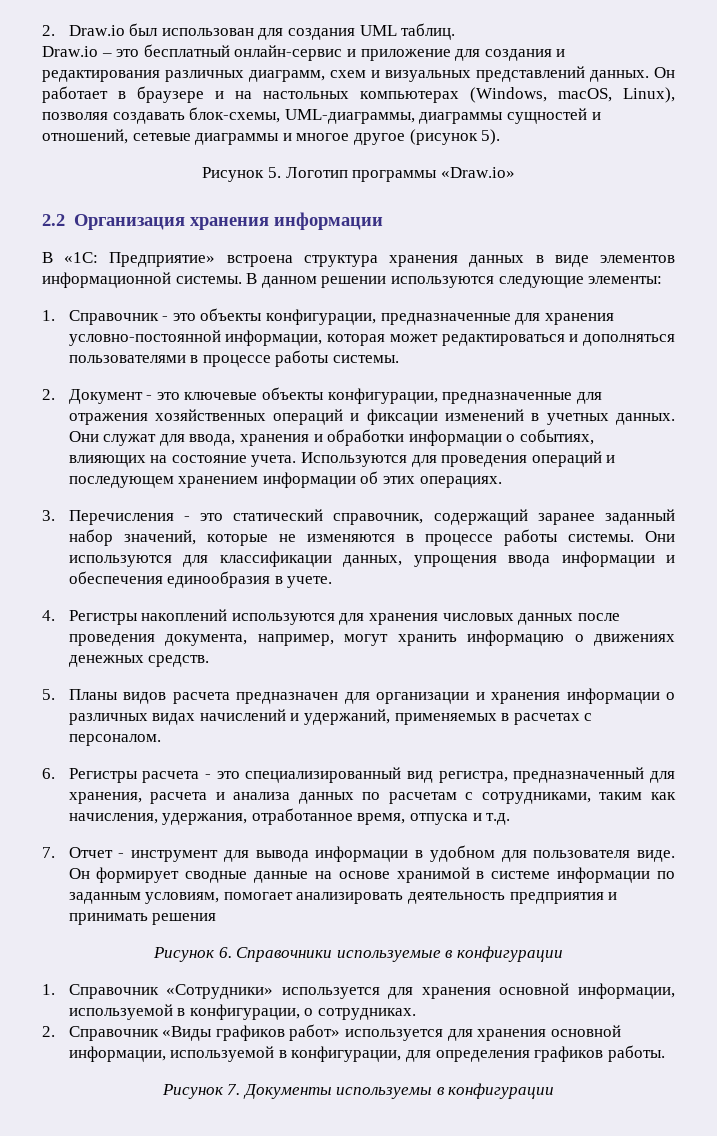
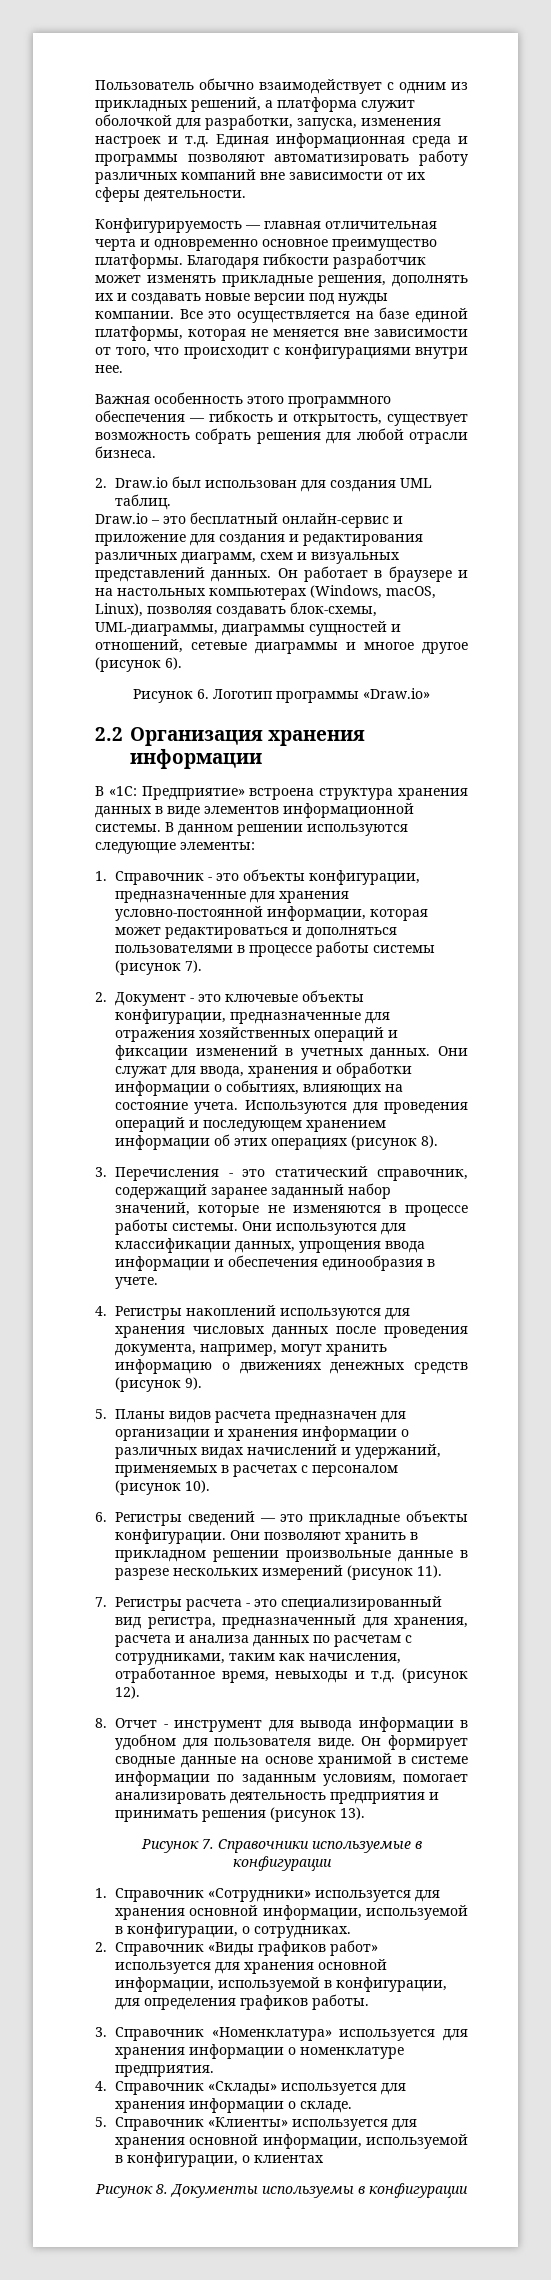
+ Пользователь обычно взаимодействует с одним из прикладных решений, а платформа служит оболочкой для разработки, запуска, изменения настроек и т.д. Единая информационная среда и программы позволяют автоматизировать работу различных компаний вне зависимости от их сферы деятельности.
+ Конфигурируемость — главная отличительная черта и одновременно основное преимущество платформы. Благодаря гибкости разработчик может изменять прикладные решения, дополнять их и создавать новые версии под нужды компании. Все это осуществляется на базе единой платформы, которая не меняется вне зависимости от того, что происходит с конфигурациями внутри нее.
+ Важная особенность этого программного обеспечения — гибкость и открытость, существует возможность собрать решения для любой отрасли бизнеса.
- Он работает в браузере и на настольных компьютерах (Windows, macOS, Linux), позволяя создавать блок-схемы, UML-диаграммы, диаграммы сущностей и отношений, сетевые диаграммы и многое другое (рисунок 5).
- Рисунок 5. Логотип программы «Draw.io»
+ Он работает в браузере и на настольных компьютерах (Windows, macOS, Linux), позволяя создавать блок-схемы, UML-диаграммы, диаграммы сущностей и отношений, сетевые диаграммы и многое другое (рисунок 6).
+ Рисунок 6. Логотип программы «Draw.io»
- 1. Справочник - это объекты конфигурации, предназначенные для хранения условно-постоянной информации, которая может редактироваться и дополняться пользователями в процессе работы системы.
+ 1. Справочник - это объекты конфигурации, предназначенные для хранения условно-постоянной информации, которая может редактироваться и дополняться пользователями в процессе работы системы (рисунок 7).
- Используются для проведения операций и последующем хранением информации об этих операциях.
+ Используются для проведения операций и последующем хранением информации об этих операциях (рисунок 8).
- 4. Регистры накоплений используются для хранения числовых данных после проведения документа, например, могут хранить информацию о движениях денежных средств.
+ 4. Регистры накоплений используются для хранения числовых данных после проведения документа, например, могут хранить информацию о движениях денежных средств (рисунок 9).
- 5. Планы видов расчета предназначен для организации и хранения информации о различных видах начислений и удержаний, применяемых в расчетах с персоналом.
- 6. Регистры расчета - это специализированный вид регистра, предназначенный для хранения, расчета и анализа данных по расчетам с сотрудниками, таким как начисления, удержания, отработанное время, отпуска и т.д.
- 7. Отчет - инструмент для вывода информации в удобном для пользователя виде.
+ 5. Планы видов расчета предназначен для организации и хранения информации о различных видах начислений и удержаний, применяемых в расчетах с персоналом (рисунок 10).
+ 6. Регистры сведений — это прикладные объекты конфигурации. Они позволяют хранить в прикладном решении произвольные данные в разрезе нескольких измерений (рисунок 11).
+ 7. Регистры расчета - это специализированный вид регистра, предназначенный для хранения, расчета и анализа данных по расчетам с сотрудниками, таким как начисления, отработанное время, невыходы и т.д. (рисунок 12).
+ 8. Отчет - инструмент для вывода информации в удобном для пользователя виде.
- Он формирует сводные данные на основе хранимой в системе информации по заданным условиям, помогает анализировать деятельность предприятия и принимать решения
- Рисунок 6. Справочники используемые в конфигурации
+ Он формирует сводные данные на основе хранимой в системе информации по заданным условиям, помогает анализировать деятельность предприятия и принимать решения (рисунок 13).
+ Рисунок 7. Справочники используемые в конфигурации
- Рисунок 7. Документы используемы в конфигурации
+ 3. Справочник «Номенклатура» используется для хранения информации о номенклатуре предприятия.
+ 4. Справочник «Склады» используется для хранения информации о складе.
+ 5. Справочник «Клиенты» используется для хранения основной информации, используемой в конфигурации, о клиентах
+ Рисунок 8. Документы используемы в конфигурации

